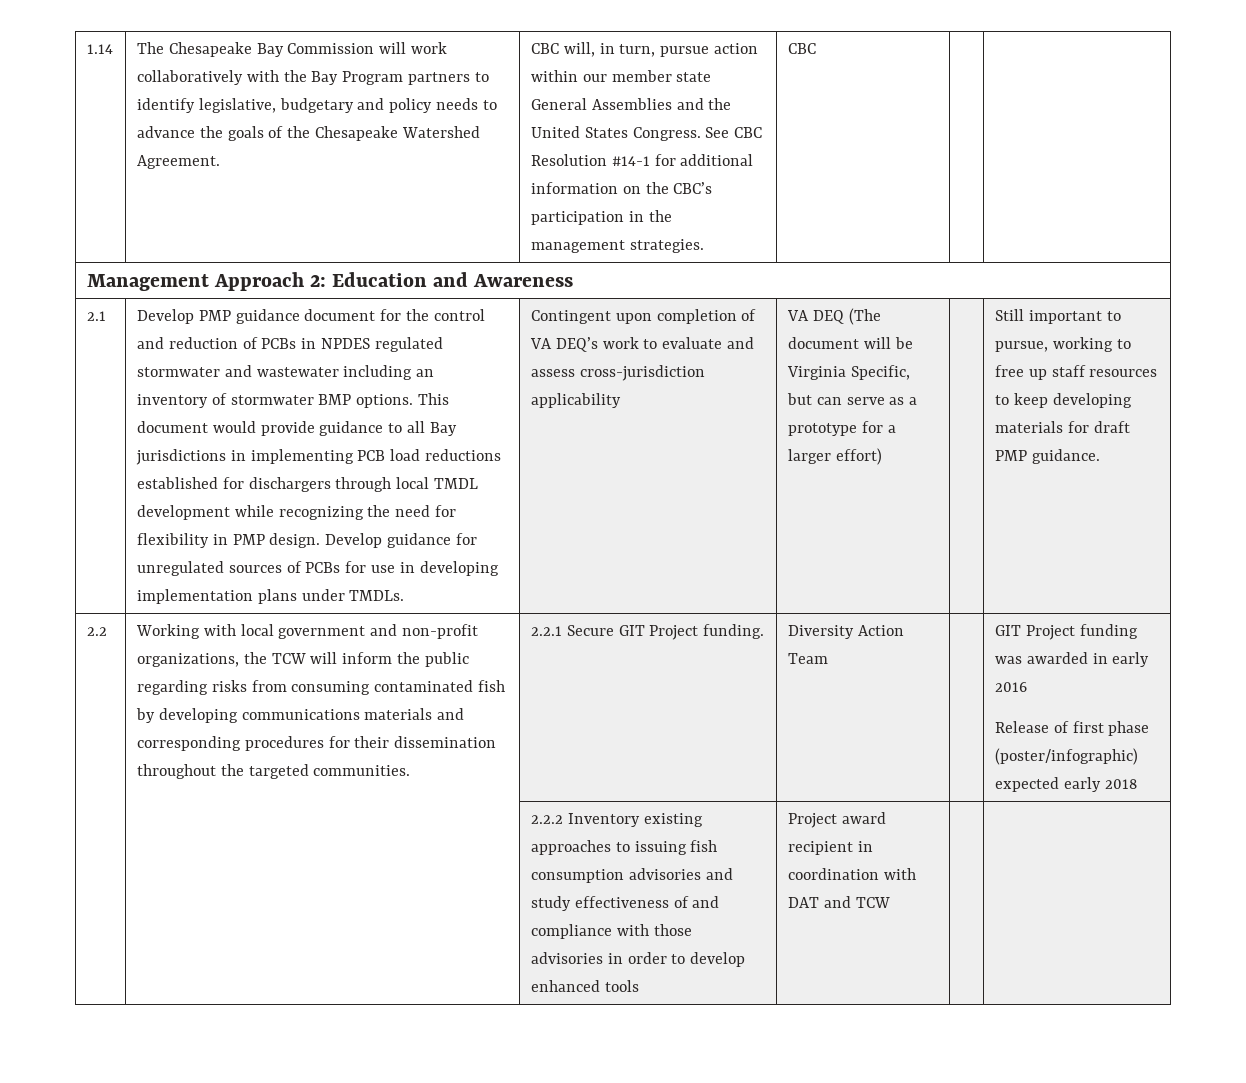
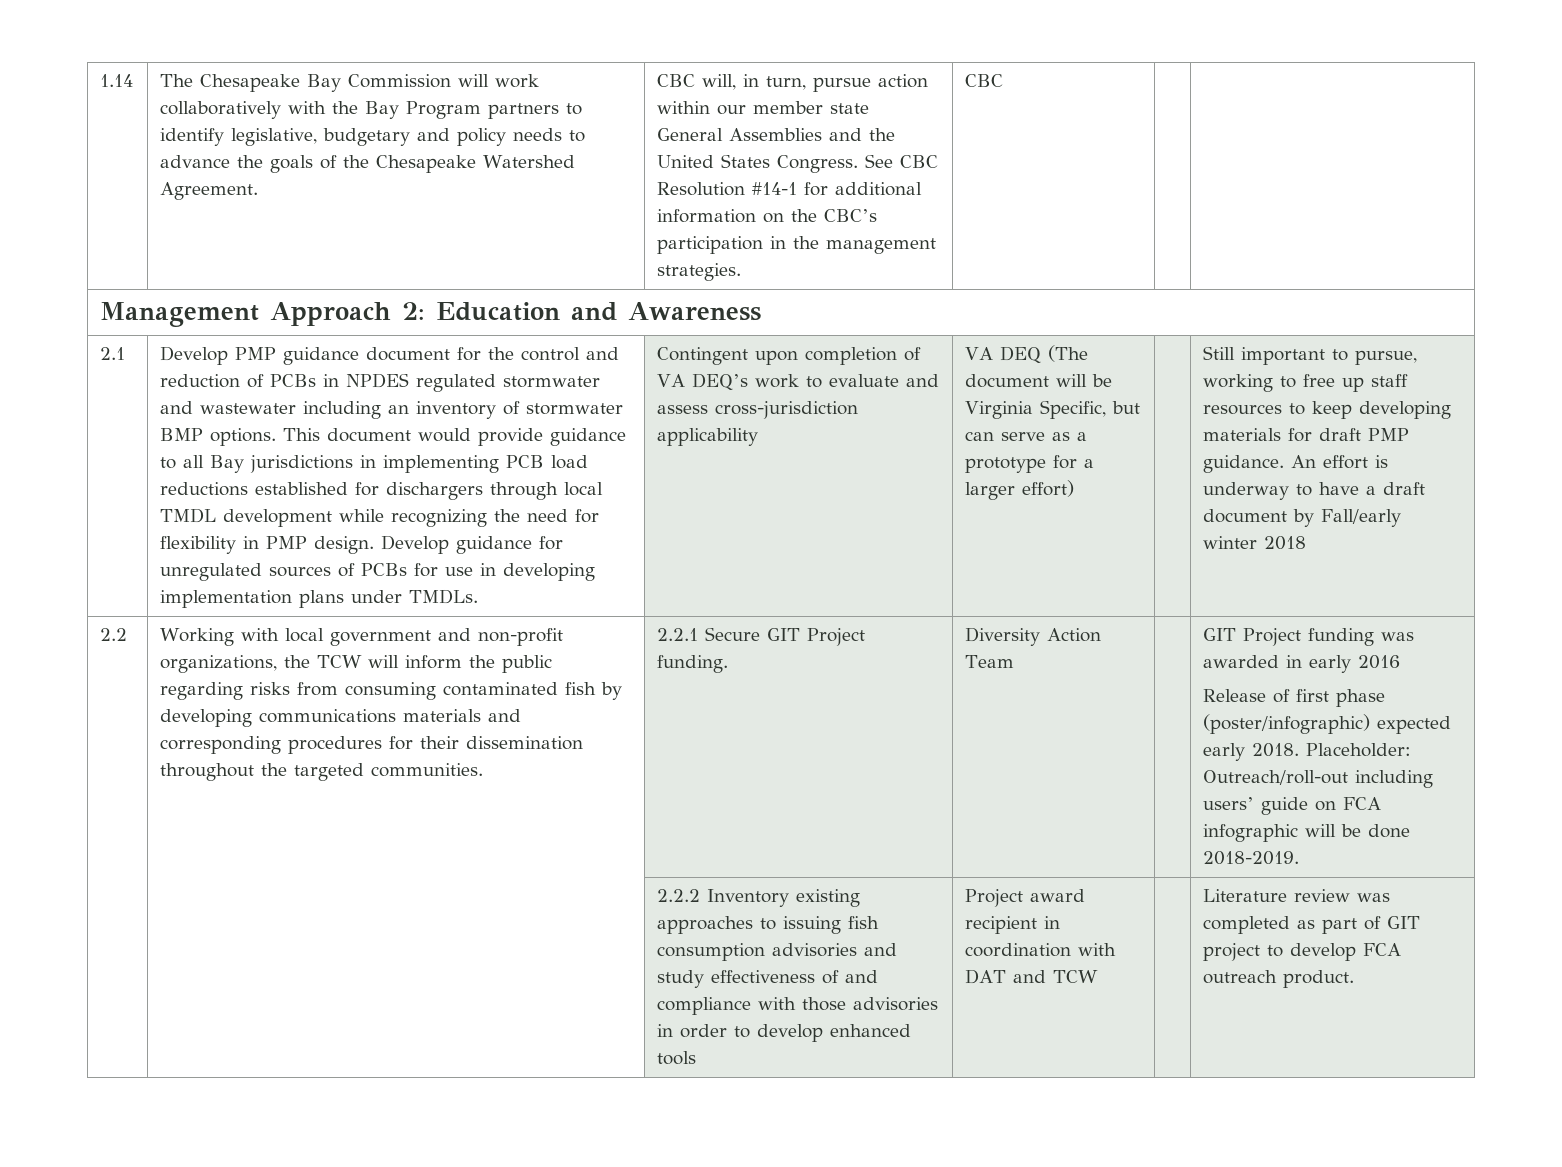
+ An effort is underway to have a draft document by Fall/early winter 2018
- Release of first phase (poster/infographic) expected early 2018
+ Release of first phase (poster/infographic) expected early 2018. Placeholder: Outreach/roll-out including users’ guide on FCA infographic will be done 2018-2019.
+ Literature review was completed as part of GIT project to develop FCA outreach product.

